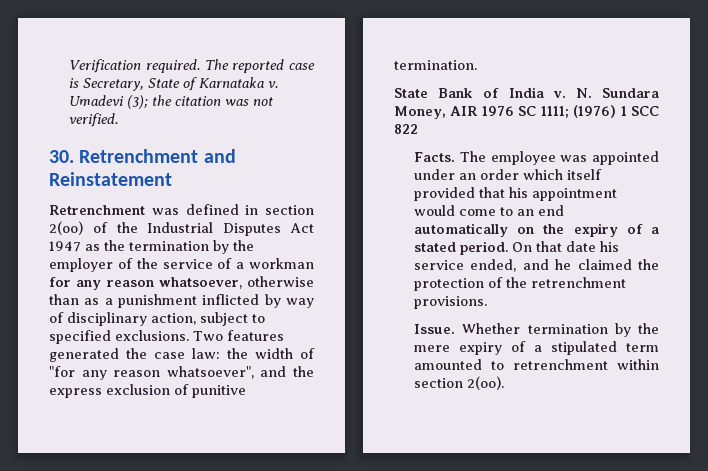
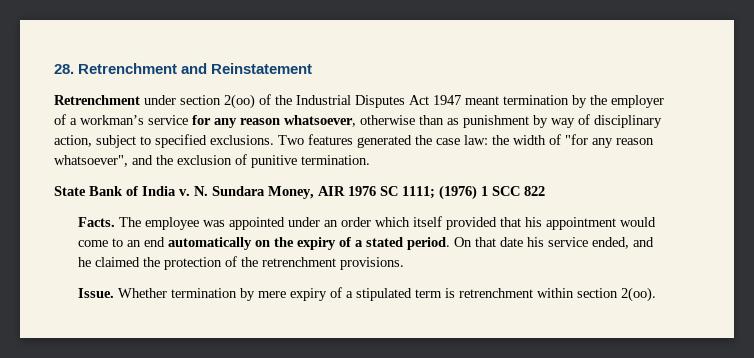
- Verification required. The reported case is Secretary, State of Karnataka v. Umadevi (3); the citation was not verified.
- 30. Retrenchment and Reinstatement
+ 28. Retrenchment and Reinstatement
- Retrenchment was defined in section 2(oo) of the Industrial Disputes Act 1947 as the termination by the employer of the service of a workman for any reason whatsoever, otherwise than as a punishment inflicted by way of disciplinary action, subject to specified exclusions.
+ Retrenchment under section 2(oo) of the Industrial Disputes Act 1947 meant termination by the employer of a workman’s service for any reason whatsoever, otherwise than as punishment by way of disciplinary action, subject to specified exclusions.
- Two features generated the case law: the width of "for any reason whatsoever", and the express exclusion of punitive termination.
+ Two features generated the case law: the width of "for any reason whatsoever", and the exclusion of punitive termination.
- Whether termination by the mere expiry of a stipulated term amounted to retrenchment within section 2(oo).
+ Whether termination by mere expiry of a stipulated term is retrenchment within section 2(oo).

